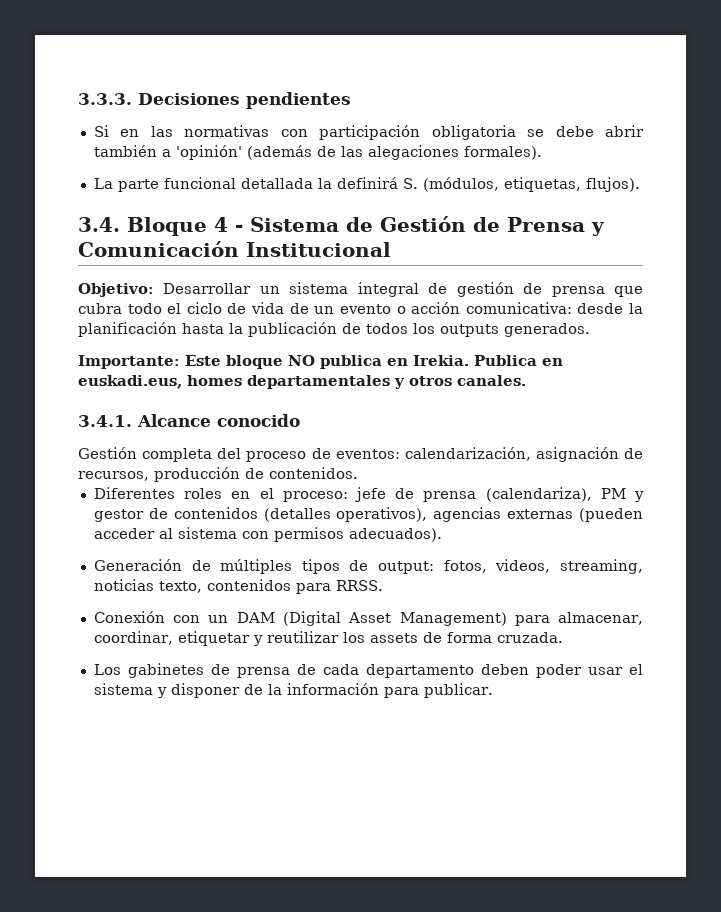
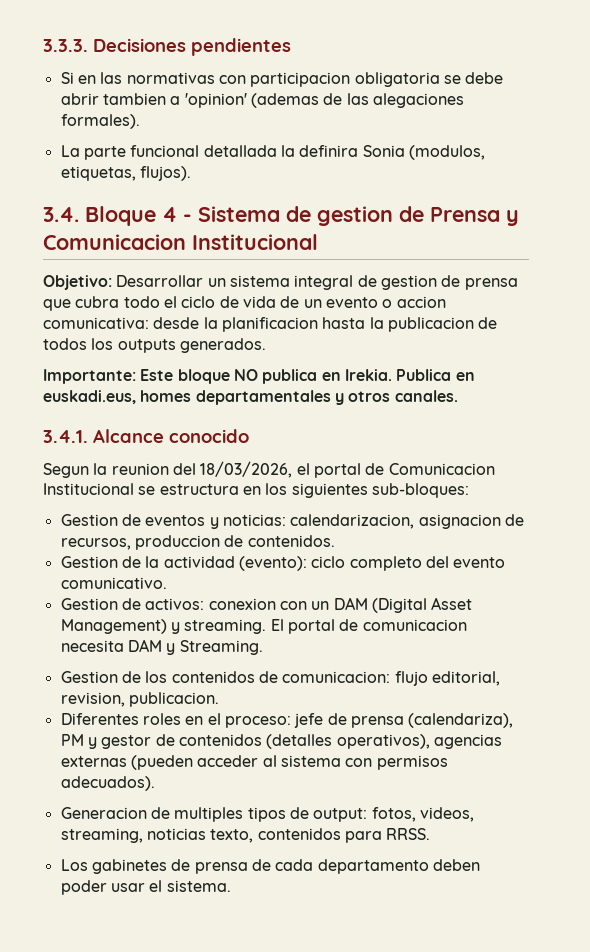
- Si en las normativas con participación obligatoria se debe abrir también a 'opinión' (además de las alegaciones formales).
+ Si en las normativas con participacion obligatoria se debe abrir tambien a 'opinion' (ademas de las alegaciones formales).
- La parte funcional detallada la definirá S. (módulos, etiquetas, flujos).
+ La parte funcional detallada la definira Sonia (modulos, etiquetas, flujos).
- 3.4. Bloque 4 - Sistema de Gestión de Prensa y Comunicación Institucional
+ 3.4. Bloque 4 - Sistema de gestion de Prensa y Comunicacion Institucional
- Objetivo: Desarrollar un sistema integral de gestión de prensa que cubra todo el ciclo de vida de un evento o acción comunicativa: desde la planificación hasta la publicación de todos los outputs generados.
+ Objetivo: Desarrollar un sistema integral de gestion de prensa que cubra todo el ciclo de vida de un evento o accion comunicativa: desde la planificacion hasta la publicacion de todos los outputs generados.
- Gestión completa del proceso de eventos: calendarización, asignación de recursos, producción de contenidos.
+ Segun la reunion del 18/03/2026, el portal de Comunicacion Institucional se estructura en los siguientes sub-bloques:
+ Gestion de eventos y noticias: calendarizacion, asignacion de recursos, produccion de contenidos.
+ Gestion de la actividad (evento): ciclo completo del evento comunicativo.
+ Gestion de activos: conexion con un DAM (Digital Asset Management) y streaming. El portal de comunicacion necesita DAM y Streaming.
+ Gestion de los contenidos de comunicacion: flujo editorial, revision, publicacion.
- Generación de múltiples tipos de output: fotos, videos, streaming, noticias texto, contenidos para RRSS.
+ Generacion de multiples tipos de output: fotos, videos, streaming, noticias texto, contenidos para RRSS.
- Conexión con un DAM (Digital Asset Management) para almacenar, coordinar, etiquetar y reutilizar los assets de forma cruzada.
- Los gabinetes de prensa de cada departamento deben poder usar el sistema y disponer de la información para publicar.
+ Los gabinetes de prensa de cada departamento deben poder usar el sistema.

